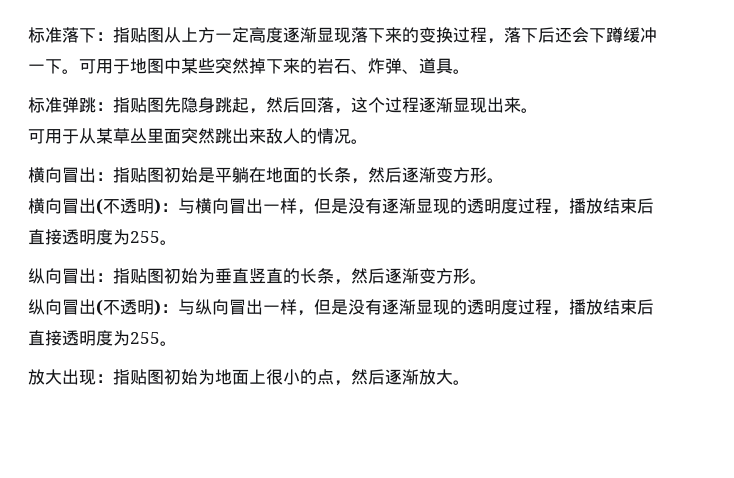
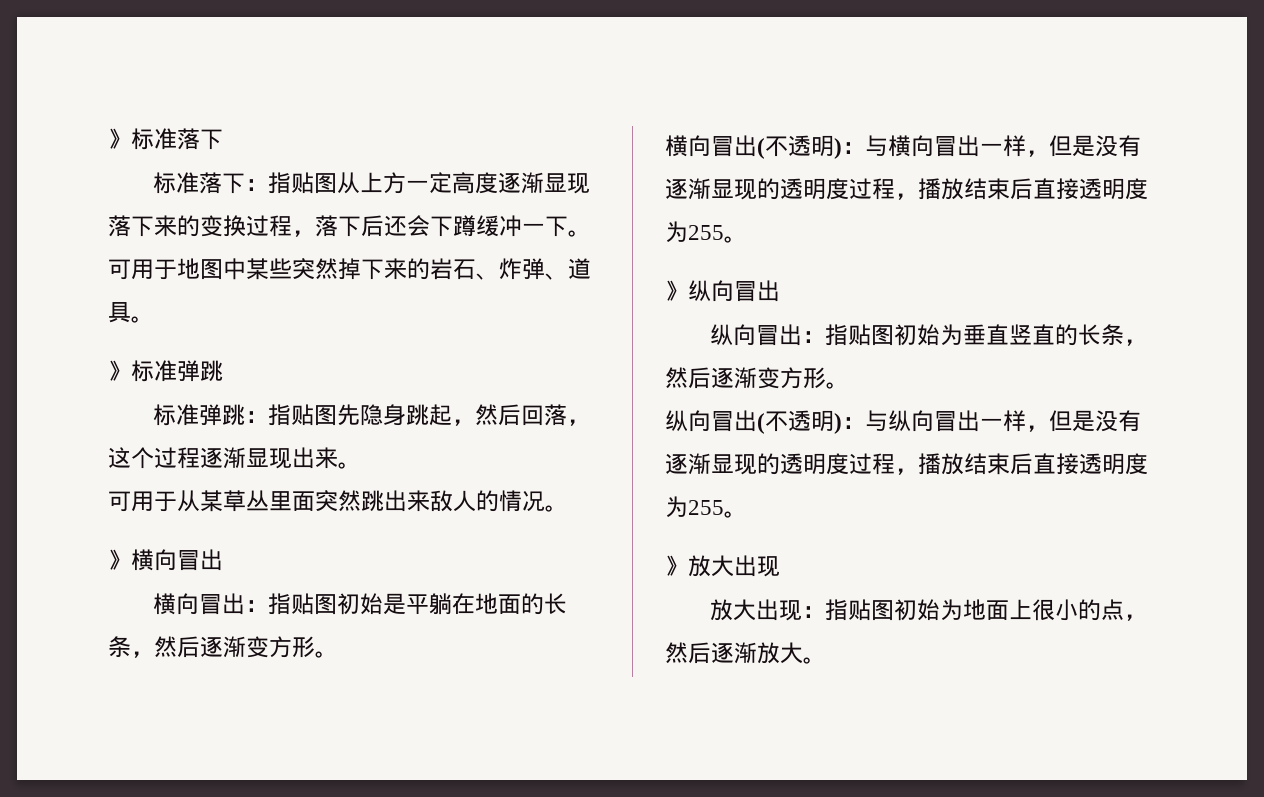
+ 》标准落下
+ 》标准弹跳
+ 》横向冒出
+ 》纵向冒出
+ 》放大出现

